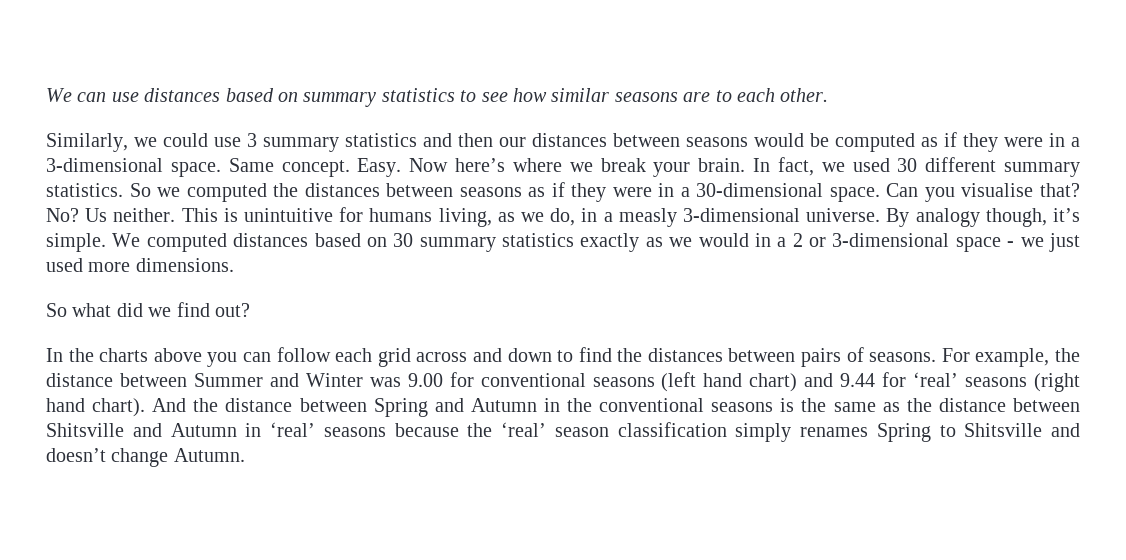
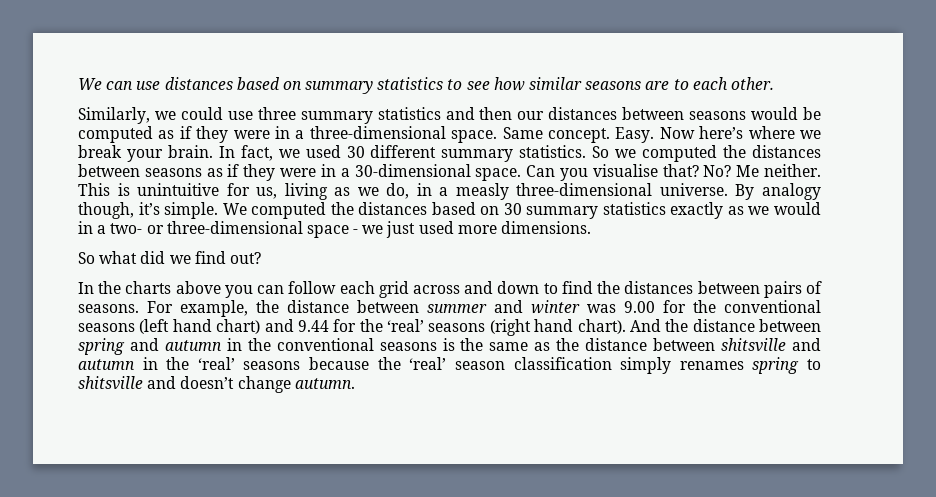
- Similarly, we could use 3 summary statistics and then our distances between seasons would be computed as if they were in a 3-dimensional space.
+ Similarly, we could use three summary statistics and then our distances between seasons would be computed as if they were in a three-dimensional space.
- Us neither.
+ Me neither.
- This is unintuitive for humans living, as we do, in a measly 3-dimensional universe.
+ This is unintuitive for us, living as we do, in a measly three-dimensional universe.
- We computed distances based on 30 summary statistics exactly as we would in a 2 or 3-dimensional space - we just used more dimensions.
+ We computed the distances based on 30 summary statistics exactly as we would in a two- or three-dimensional space - we just used more dimensions.
- For example, the distance between Summer and Winter was 9.00 for conventional seasons (left hand chart) and 9.44 for ‘real’ seasons (right hand chart).
+ For example, the distance between summer and winter was 9.00 for the conventional seasons (left hand chart) and 9.44 for the ‘real’ seasons (right hand chart).
- And the distance between Spring and Autumn in the conventional seasons is the same as the distance between Shitsville and Autumn in ‘real’ seasons because the ‘real’ season classification simply renames Spring to Shitsville and doesn’t change Autumn.
+ And the distance between spring and autumn in the conventional seasons is the same as the distance between shitsville and autumn in the ‘real’ seasons because the ‘real’ season classification simply renames spring to shitsville and doesn’t change autumn.

